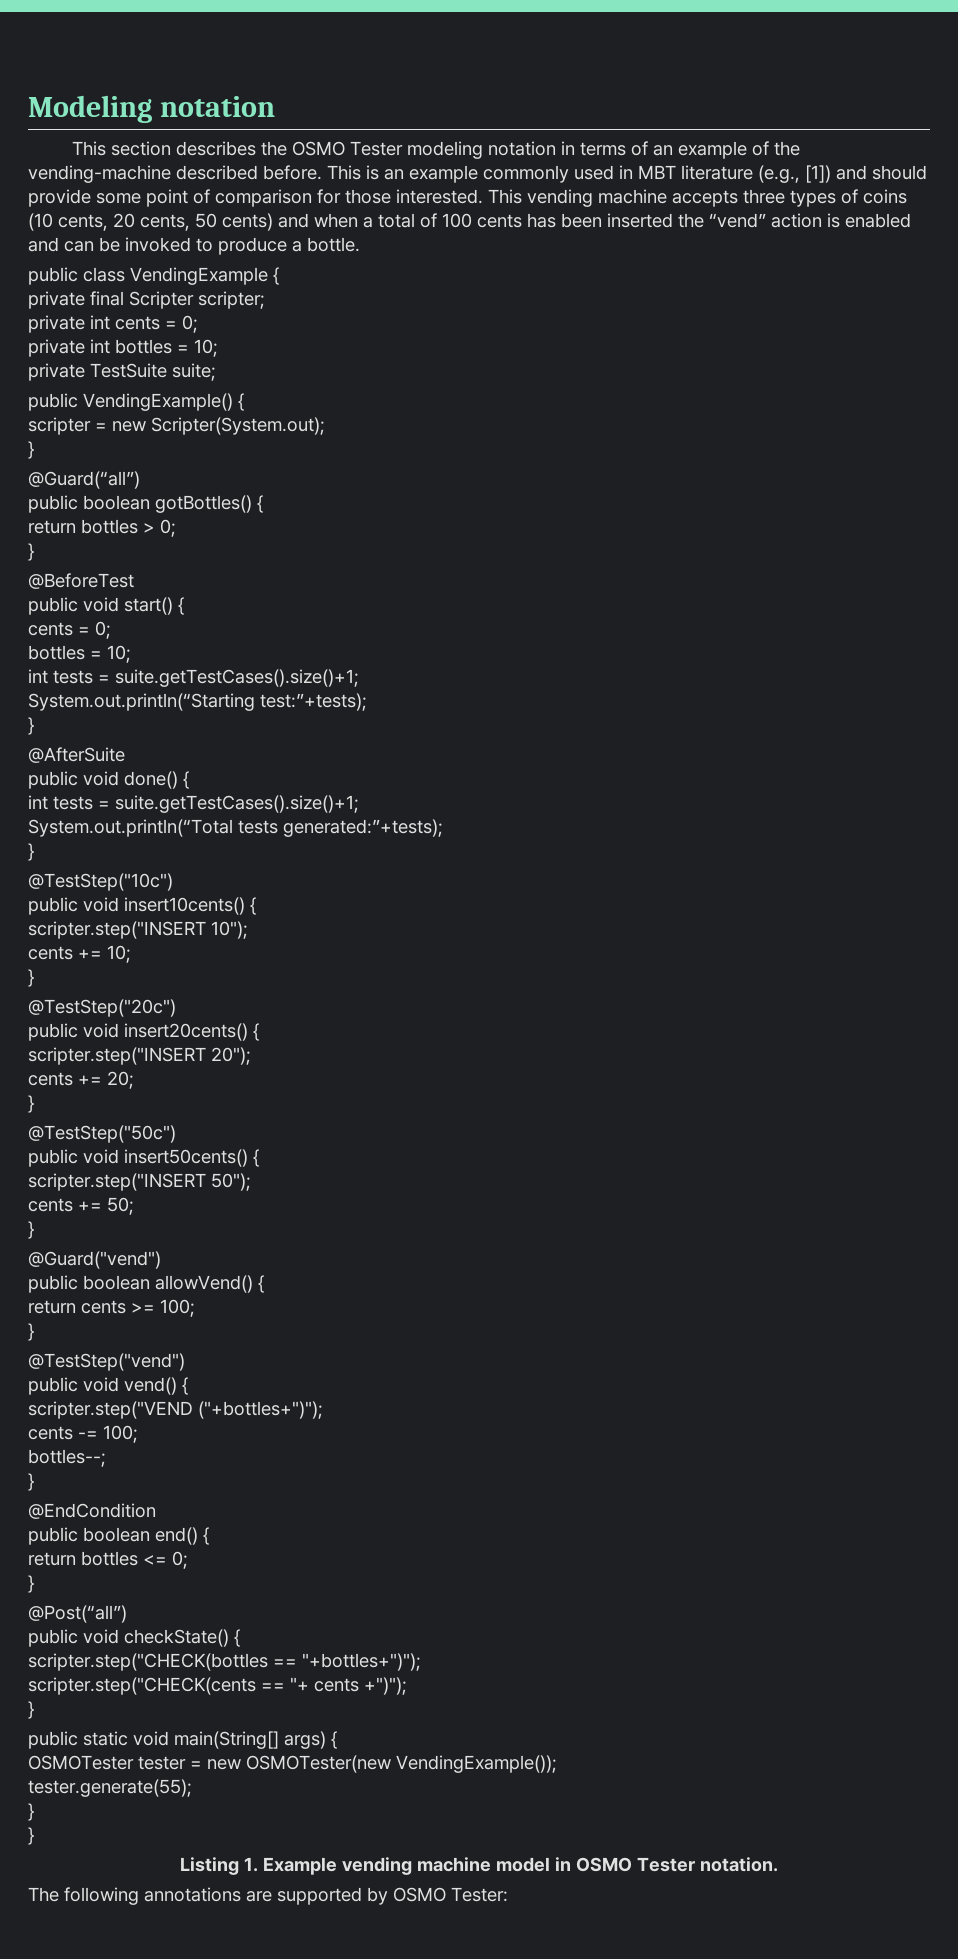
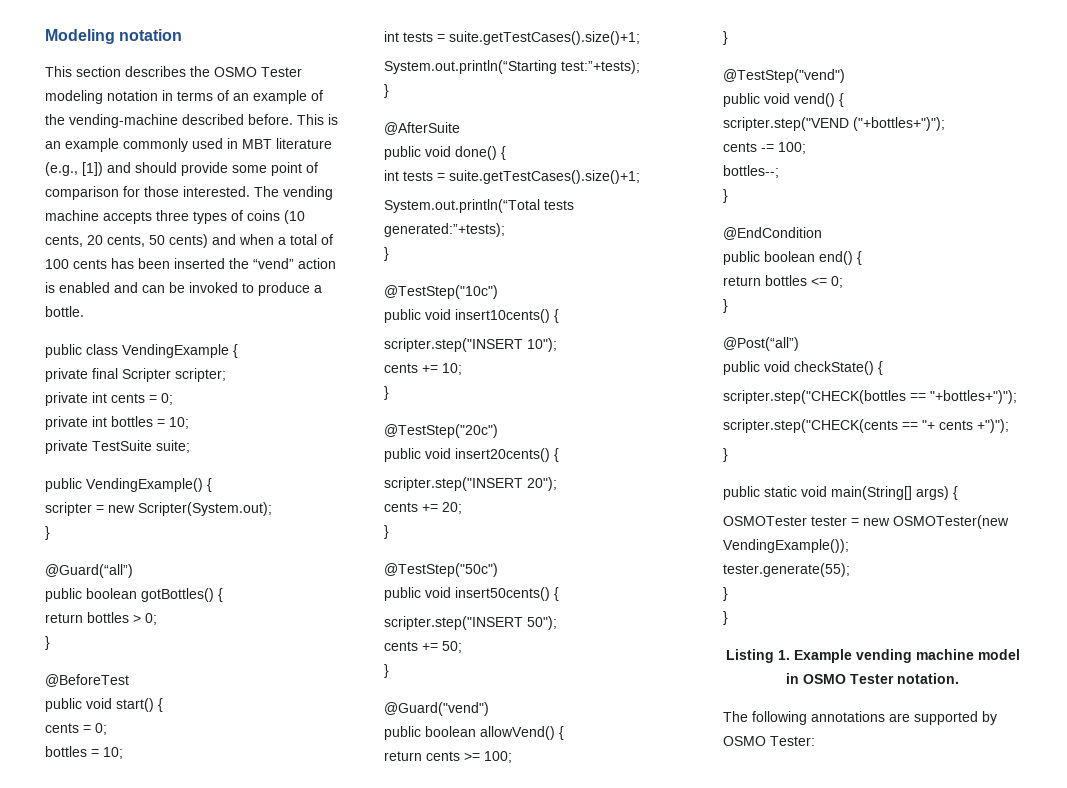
- This vending machine accepts three types of coins (10 cents, 20 cents, 50 cents) and when a total of 100 cents has been inserted the “vend” action is enabled and can be invoked to produce a bottle.
+ The vending machine accepts three types of coins (10 cents, 20 cents, 50 cents) and when a total of 100 cents has been inserted the “vend” action is enabled and can be invoked to produce a bottle.

